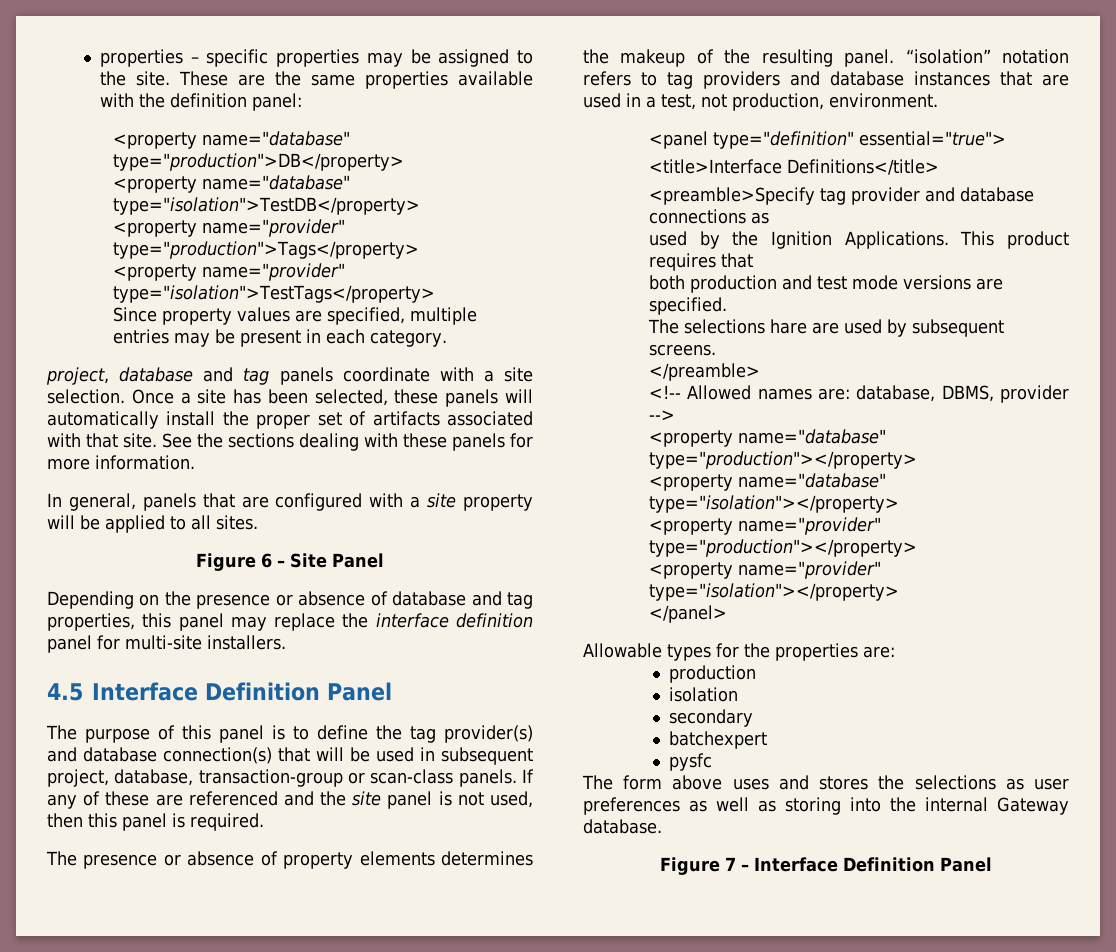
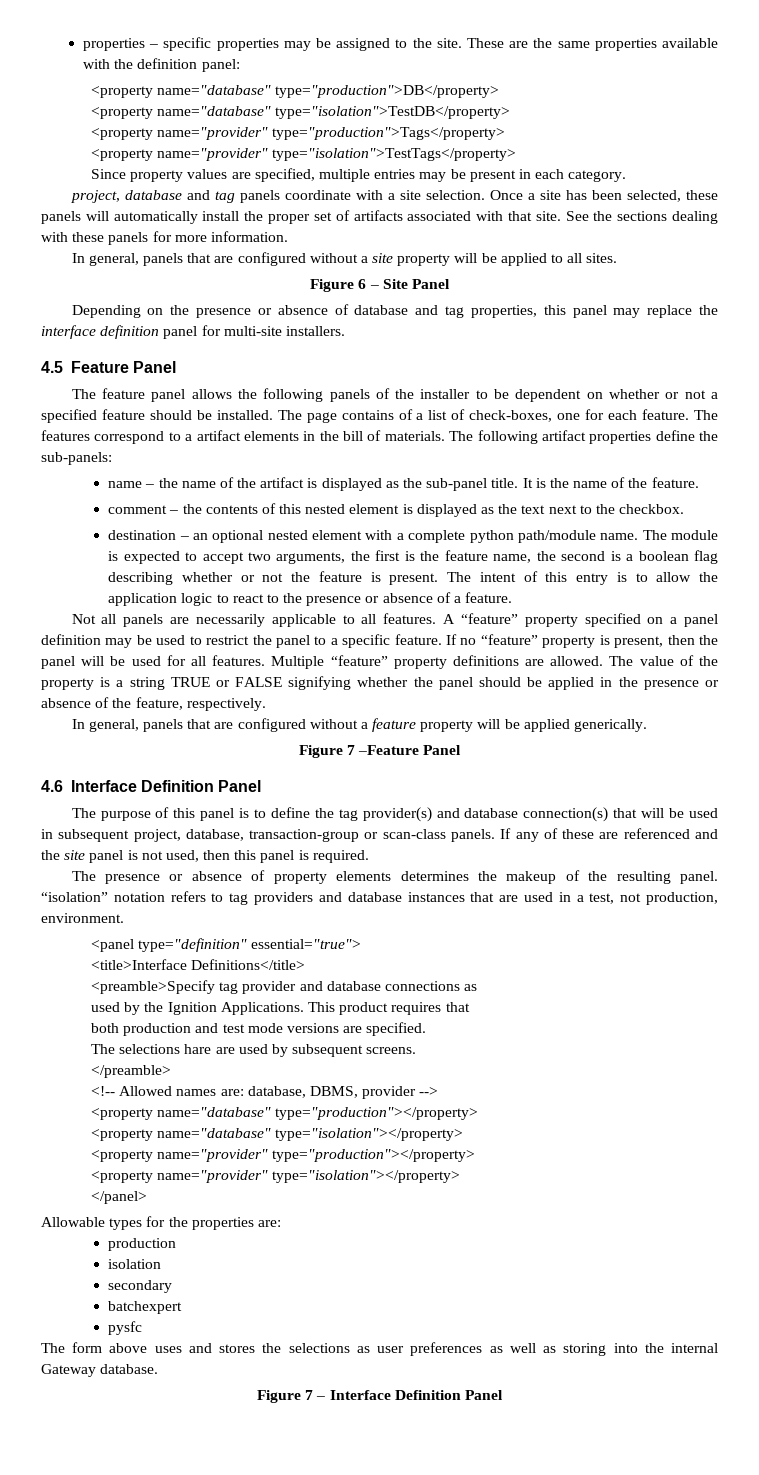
- In general, panels that are configured with a site property will be applied to all sites.
+ In general, panels that are configured without a site property will be applied to all sites.
- 4.5 Interface Definition Panel
+ 4.5 Feature Panel
+ The feature panel allows the following panels of the installer to be dependent on whether or not a specified feature should be installed. The page contains of a list of check-boxes, one for each feature. The features correspond to a artifact elements in the bill of materials. The following artifact properties define the sub-panels:
+ name – the name of the artifact is displayed as the sub-panel title. It is the name of the feature.
+ comment – the contents of this nested element is displayed as the text next to the checkbox.
+ destination – an optional nested element with a complete python path/module name. The module is expected to accept two arguments, the first is the feature name, the second is a boolean flag describing whether or not the feature is present. The intent of this entry is to allow the application logic to react to the presence or absence of a feature.
+ Not all panels are necessarily applicable to all features. A “feature” property specified on a panel definition may be used to restrict the panel to a specific feature. If no “feature” property is present, then the panel will be used for all features. Multiple “feature” property definitions are allowed. The value of the property is a string TRUE or FALSE signifying whether the panel should be applied in the presence or absence of the feature, respectively.
+ In general, panels that are configured without a feature property will be applied generically.
+ Figure 7 –Feature Panel
+ 4.6 Interface Definition Panel

